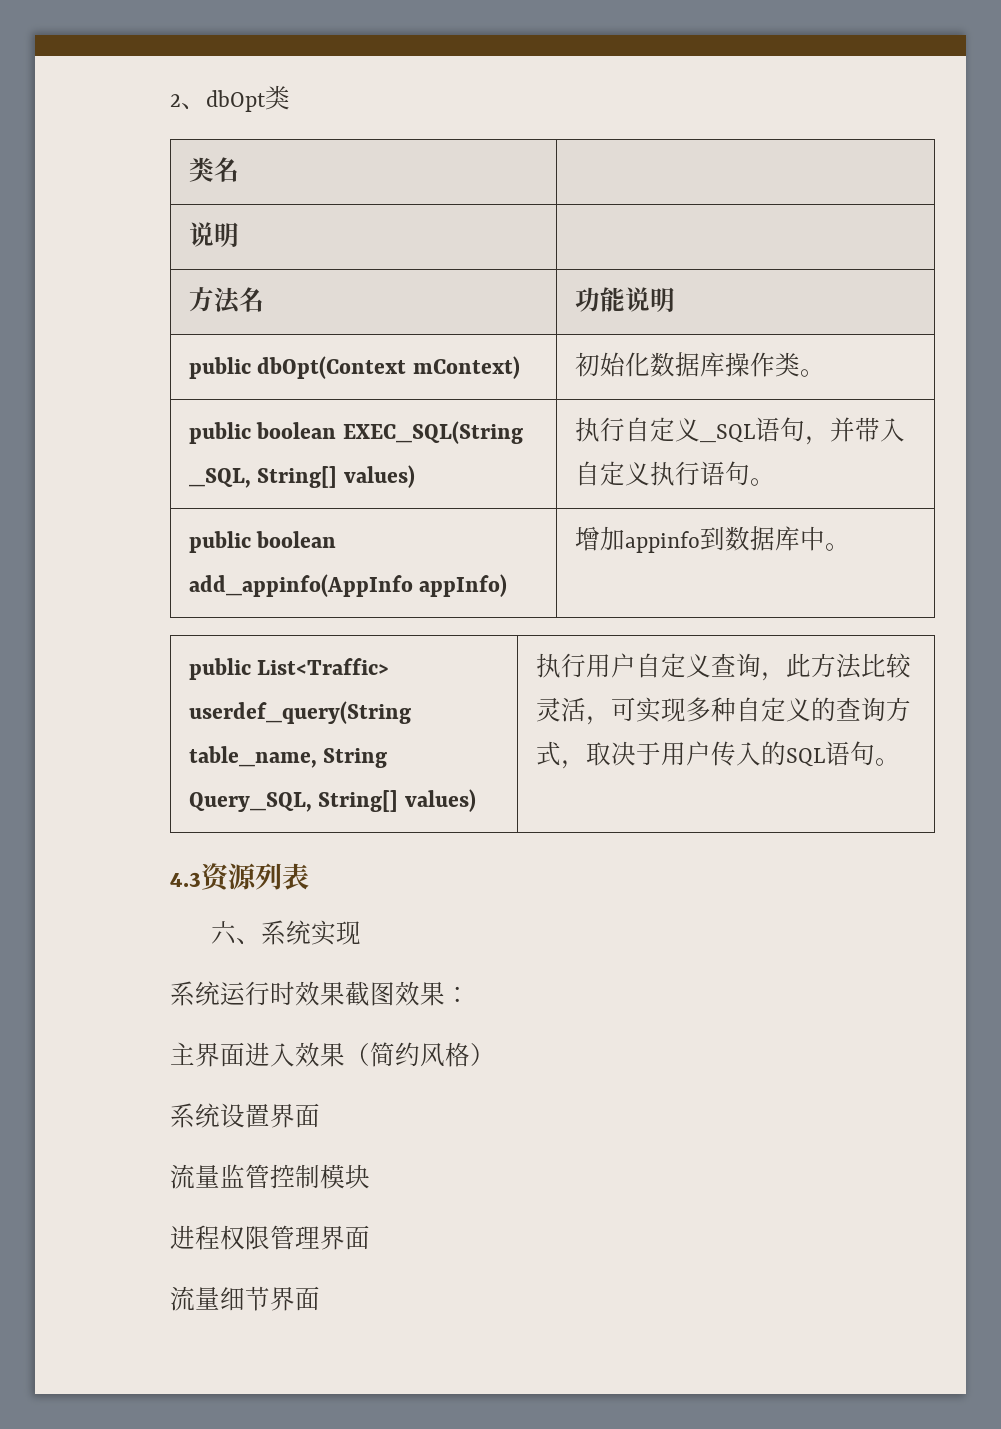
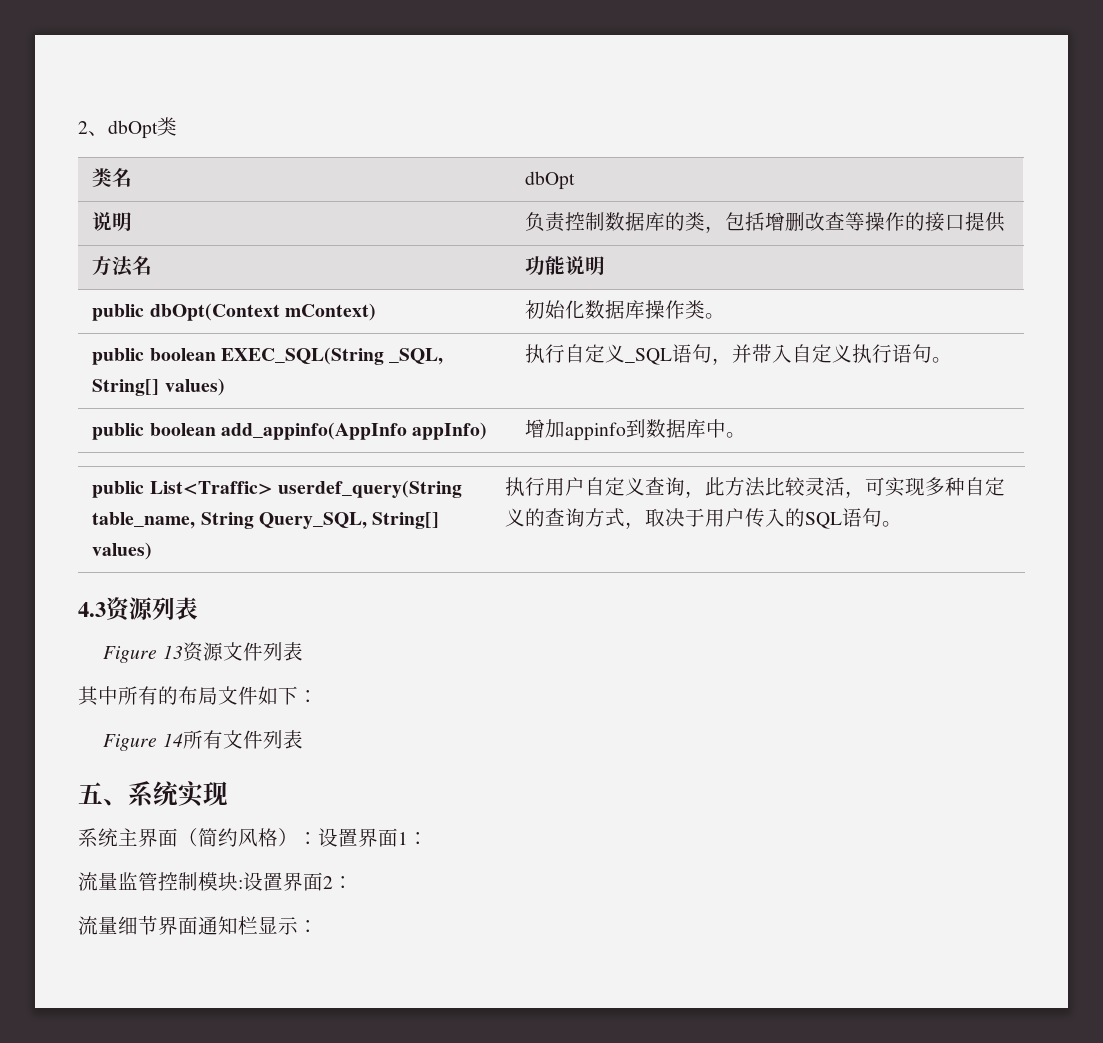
- 类名 |
+ 类名 | dbOpt
- 说明 |
+ 说明 | 负责控制数据库的类，包括增删改查等操作的接口提供
- 六、系统实现
- 系统运行时效果截图效果：
- 主界面进入效果（简约风格）
- 系统设置界面
+ Figure 13资源文件列表
+ 其中所有的布局文件如下：
+ Figure 14所有文件列表
+ 五、系统实现
+ 系统主界面（简约风格）：设置界面1：
- 流量监管控制模块
- 进程权限管理界面
+ 流量监管控制模块:设置界面2：
- 流量细节界面
+ 流量细节界面通知栏显示：

